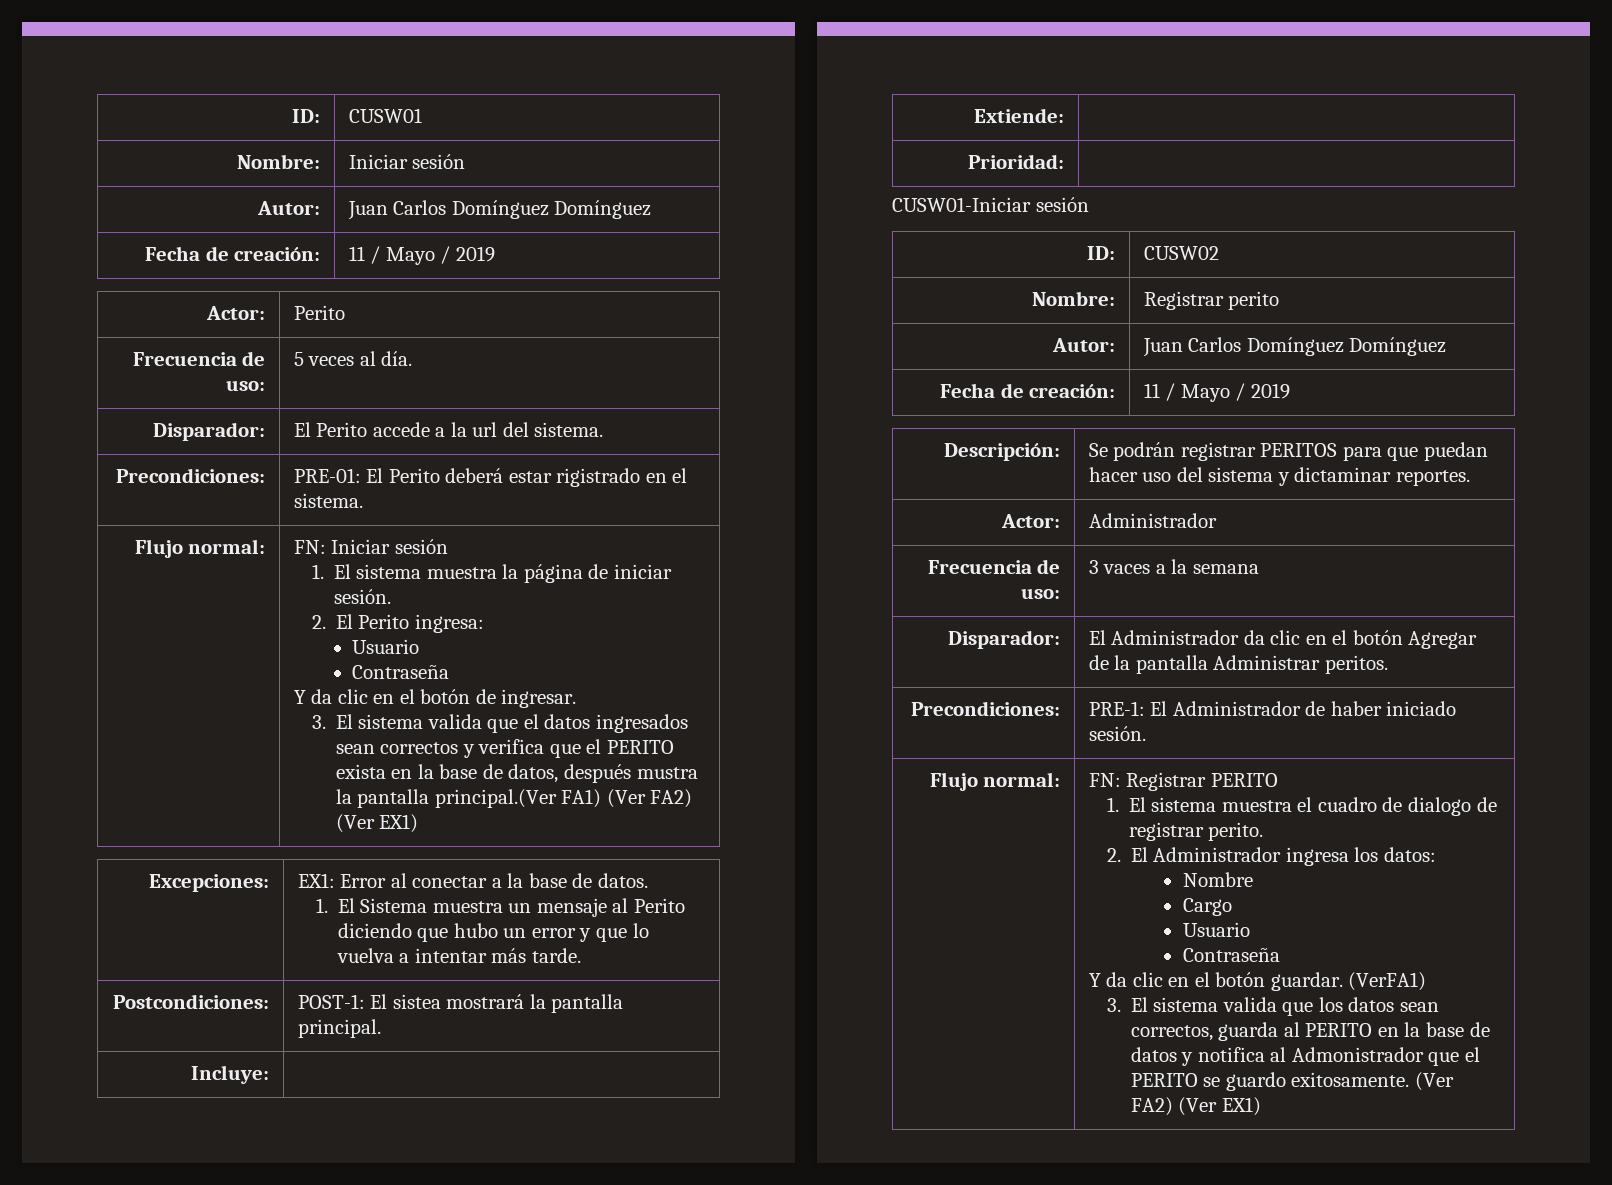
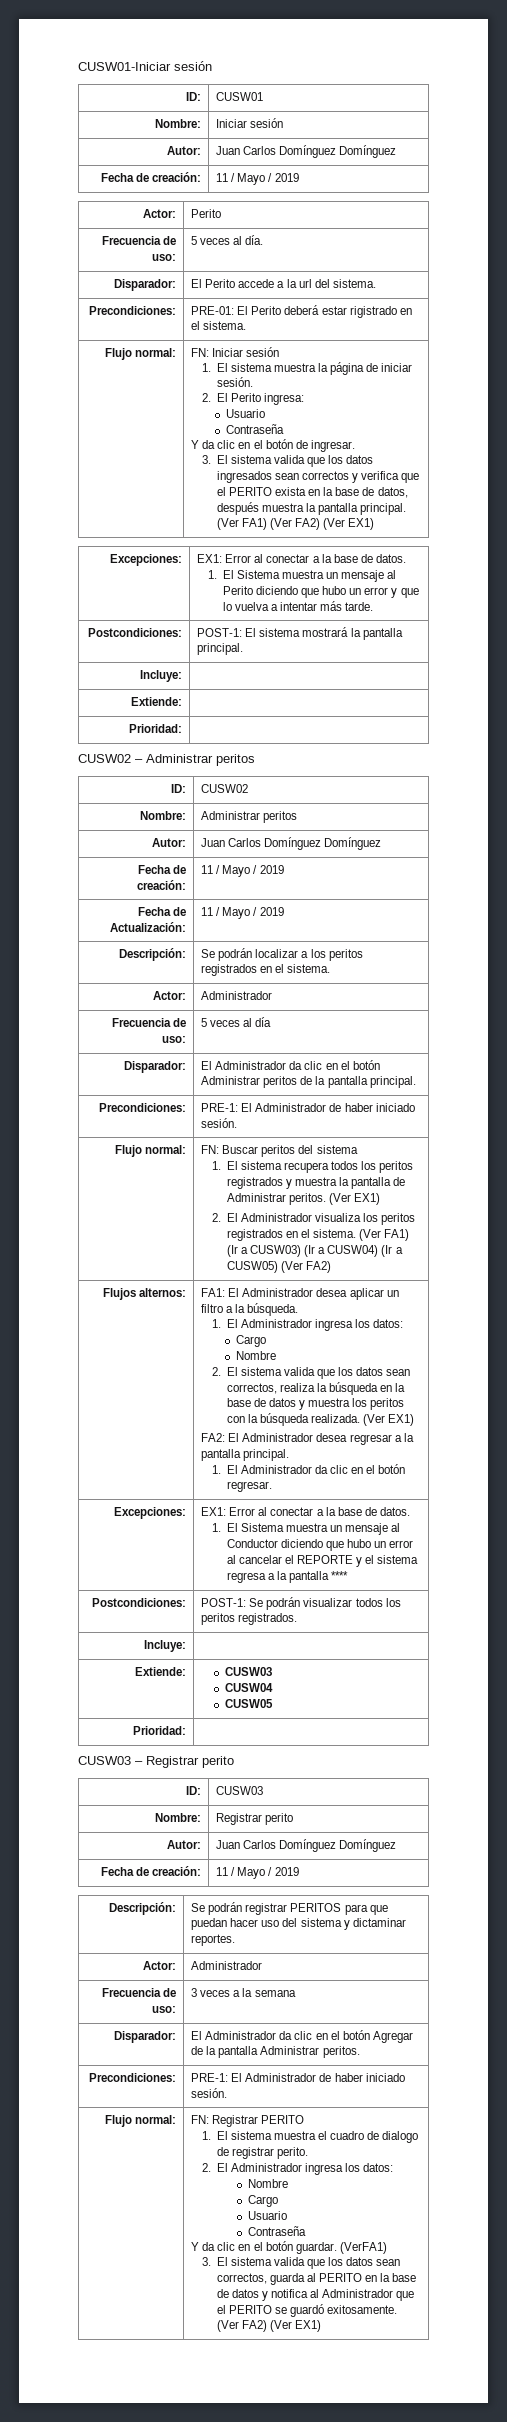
+ CUSW01-Iniciar sesión
- 3. El sistema valida que el datos ingresados sean correctos y verifica que el PERITO exista en la base de datos, después mustra la pantalla principal.(Ver FA1) (Ver FA2) (Ver EX1)
+ 3. El sistema valida que los datos ingresados sean correctos y verifica que el PERITO exista en la base de datos, después muestra la pantalla principal. (Ver FA1) (Ver FA2) (Ver EX1)
- Postcondiciones: | POST-1: El sistea mostrará la pantalla principal.
+ Postcondiciones: | POST-1: El sistema mostrará la pantalla principal.
- CUSW01-Iniciar sesión
+ CUSW02 – Administrar peritos
  ID: | CUSW02
+ Nombre: | Administrar peritos
+ Autor: | Juan Carlos Domínguez Domínguez
+ Fecha de creación: | 11 / Mayo / 2019
+ Fecha de Actualización: | 11 / Mayo / 2019
+ Descripción: | Se podrán localizar a los peritos registrados en el sistema.
+ Actor: | Administrador
+ Frecuencia de uso: | 5 veces al día
+ Disparador: | El Administrador da clic en el botón Administrar peritos de la pantalla principal.
+ Precondiciones: | PRE-1: El Administrador de haber iniciado sesión.
+ Flujo normal: | FN: Buscar peritos del sistema
+ 1. El sistema recupera todos los peritos registrados y muestra la pantalla de Administrar peritos. (Ver EX1)
+ 2. El Administrador visualiza los peritos registrados en el sistema. (Ver FA1) (Ir a CUSW03) (Ir a CUSW04) (Ir a CUSW05) (Ver FA2)
+ Flujos alternos: | FA1: El Administrador desea aplicar un filtro a la búsqueda.
+ 1. El Administrador ingresa los datos:
+ Cargo
+ Nombre
+ 2. El sistema valida que los datos sean correctos, realiza la búsqueda en la base de datos y muestra los peritos con la búsqueda realizada. (Ver EX1)
+ FA2: El Administrador desea regresar a la pantalla principal.
+ 1. El Administrador da clic en el botón regresar.
+ Excepciones: | EX1: Error al conectar a la base de datos.
+ 1. El Sistema muestra un mensaje al Conductor diciendo que hubo un error al cancelar el REPORTE y el sistema regresa a la pantalla ****
+ Postcondiciones: | POST-1: Se podrán visualizar todos los peritos registrados.
+ Incluye: |
+ Extiende: | CUSW03
+ CUSW04
+ CUSW05
+ Prioridad: |
+ CUSW03 – Registrar perito
+ ID: | CUSW03
- Frecuencia de uso: | 3 vaces a la semana
+ Frecuencia de uso: | 3 veces a la semana
- 3. El sistema valida que los datos sean correctos, guarda al PERITO en la base de datos y notifica al Admonistrador que el PERITO se guardo exitosamente.
+ 3. El sistema valida que los datos sean correctos, guarda al PERITO en la base de datos y notifica al Administrador que el PERITO se guardó exitosamente.

